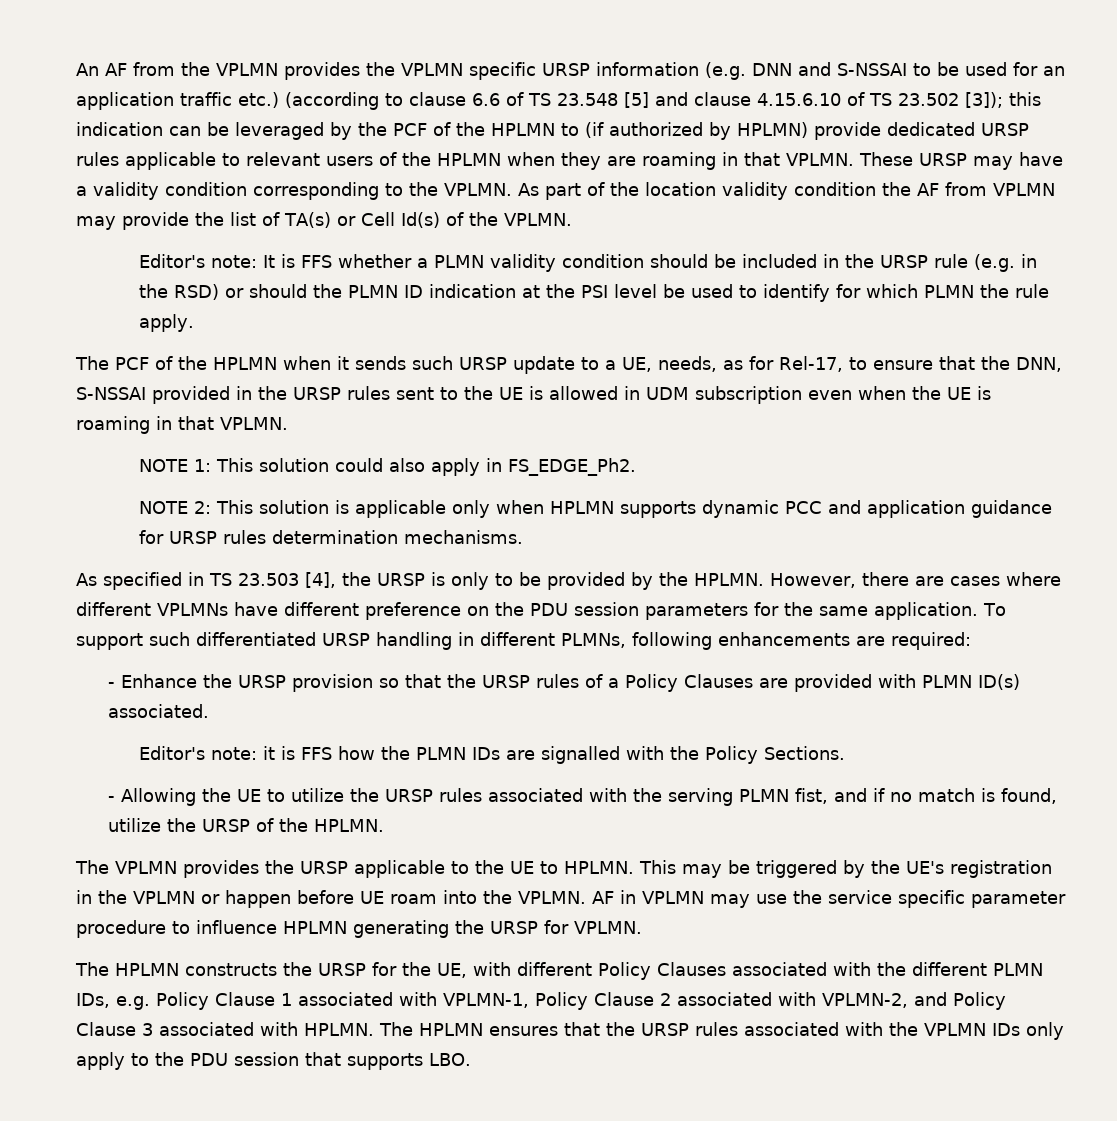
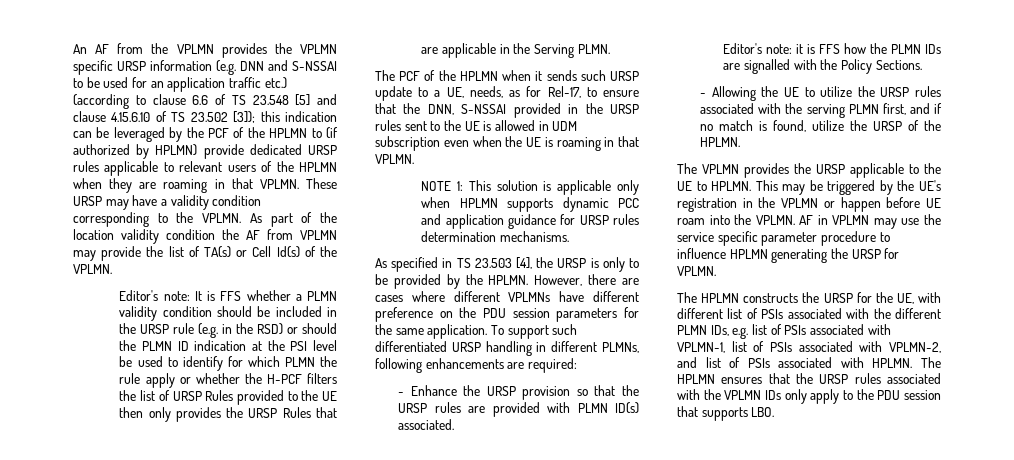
- Editor's note: It is FFS whether a PLMN validity condition should be included in the URSP rule (e.g. in the RSD) or should the PLMN ID indication at the PSI level be used to identify for which PLMN the rule apply.
+ Editor's note: It is FFS whether a PLMN validity condition should be included in the URSP rule (e.g. in the RSD) or should the PLMN ID indication at the PSI level be used to identify for which PLMN the rule apply or whether the H-PCF filters the list of URSP Rules provided to the UE then only provides the URSP Rules that are applicable in the Serving PLMN.
- NOTE 1: This solution could also apply in FS_EDGE_Ph2.
- NOTE 2: This solution is applicable only when HPLMN supports dynamic PCC and application guidance for URSP rules determination mechanisms.
+ NOTE 1: This solution is applicable only when HPLMN supports dynamic PCC and application guidance for URSP rules determination mechanisms.
- - Enhance the URSP provision so that the URSP rules of a Policy Clauses are provided with PLMN ID(s) associated.
+ - Enhance the URSP provision so that the URSP rules are provided with PLMN ID(s) associated.
- - Allowing the UE to utilize the URSP rules associated with the serving PLMN fist, and if no match is found, utilize the URSP of the HPLMN.
+ - Allowing the UE to utilize the URSP rules associated with the serving PLMN first, and if no match is found, utilize the URSP of the HPLMN.
- The HPLMN constructs the URSP for the UE, with different Policy Clauses associated with the different PLMN IDs, e.g. Policy Clause 1 associated with VPLMN-1, Policy Clause 2 associated with VPLMN-2, and Policy Clause 3 associated with HPLMN.
+ The HPLMN constructs the URSP for the UE, with different list of PSIs associated with the different PLMN IDs, e.g. list of PSIs associated with VPLMN-1, list of PSIs associated with VPLMN-2, and list of PSIs associated with HPLMN.

